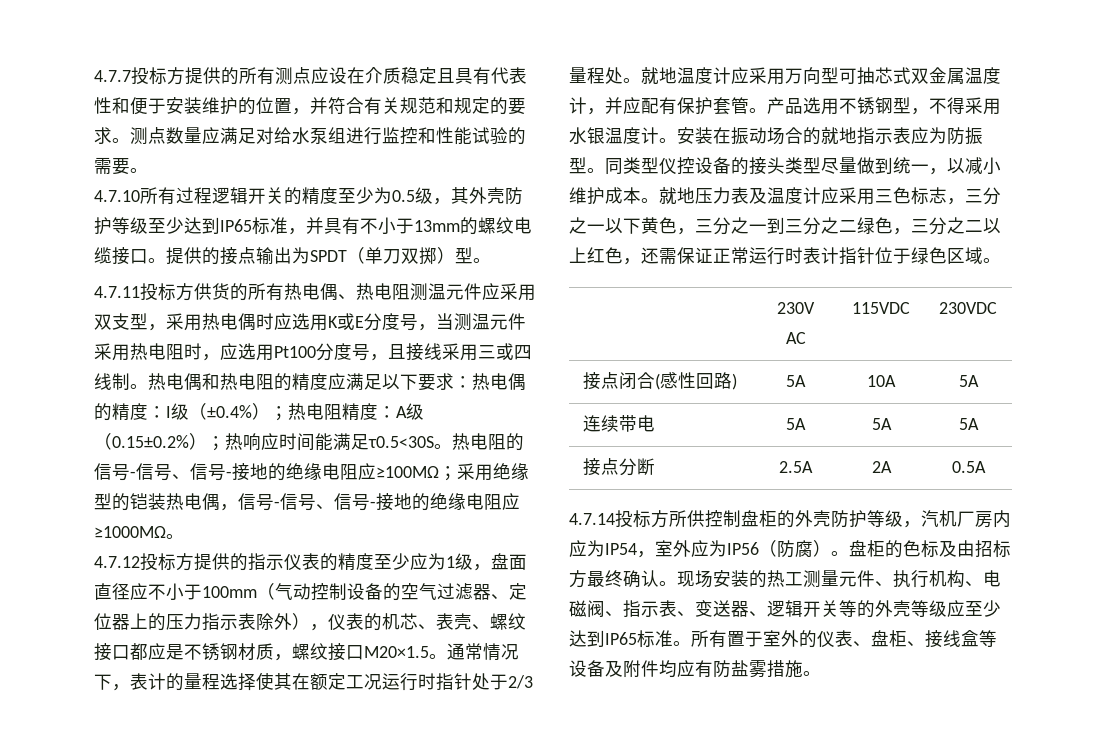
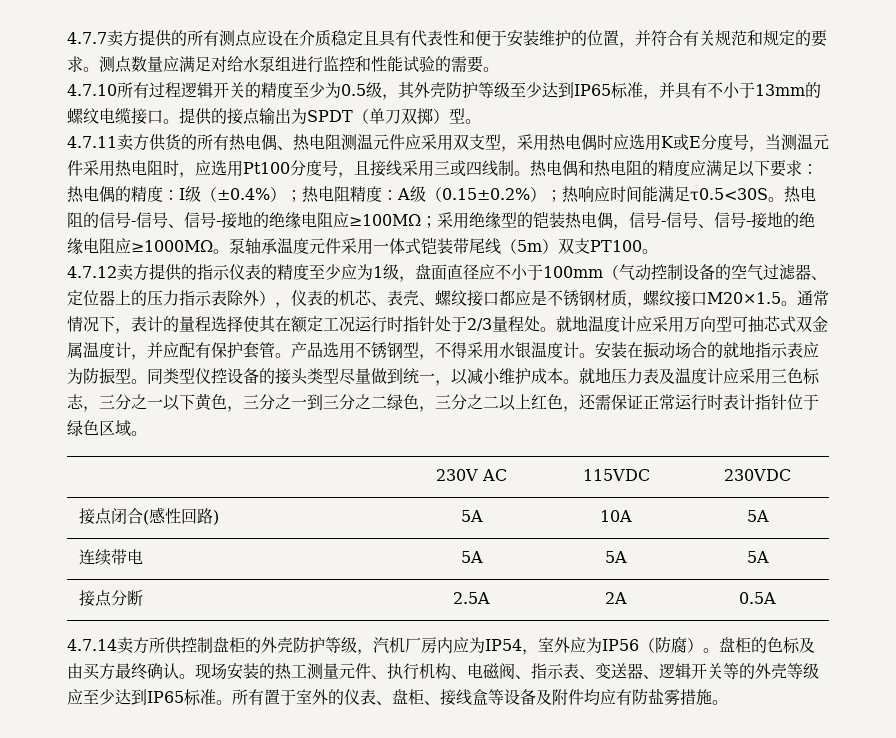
- 4.7.7投标方提供的所有测点应设在介质稳定且具有代表性和便于安装维护的位置，并符合有关规范和规定的要求。
+ 4.7.7卖方提供的所有测点应设在介质稳定且具有代表性和便于安装维护的位置，并符合有关规范和规定的要求。
- 4.7.11投标方供货的所有热电偶、热电阻测温元件应采用双支型，采用热电偶时应选用K或E分度号，当测温元件采用热电阻时，应选用Pt100分度号，且接线采用三或四线制。
+ 4.7.11卖方供货的所有热电偶、热电阻测温元件应采用双支型，采用热电偶时应选用K或E分度号，当测温元件采用热电阻时，应选用Pt100分度号，且接线采用三或四线制。
+ 泵轴承温度元件采用一体式铠装带尾线（5m）双支PT100。
- 4.7.12投标方提供的指示仪表的精度至少应为1级，盘面直径应不小于100mm（气动控制设备的空气过滤器、定位器上的压力指示表除外），仪表的机芯、表壳、螺纹接口都应是不锈钢材质，螺纹接口M20×1.5。
+ 4.7.12卖方提供的指示仪表的精度至少应为1级，盘面直径应不小于100mm（气动控制设备的空气过滤器、定位器上的压力指示表除外），仪表的机芯、表壳、螺纹接口都应是不锈钢材质，螺纹接口M20×1.5。
- 4.7.14投标方所供控制盘柜的外壳防护等级，汽机厂房内应为IP54，室外应为IP56（防腐）。
+ 4.7.14卖方所供控制盘柜的外壳防护等级，汽机厂房内应为IP54，室外应为IP56（防腐）。
- 盘柜的色标及由招标方最终确认。
+ 盘柜的色标及由买方最终确认。

